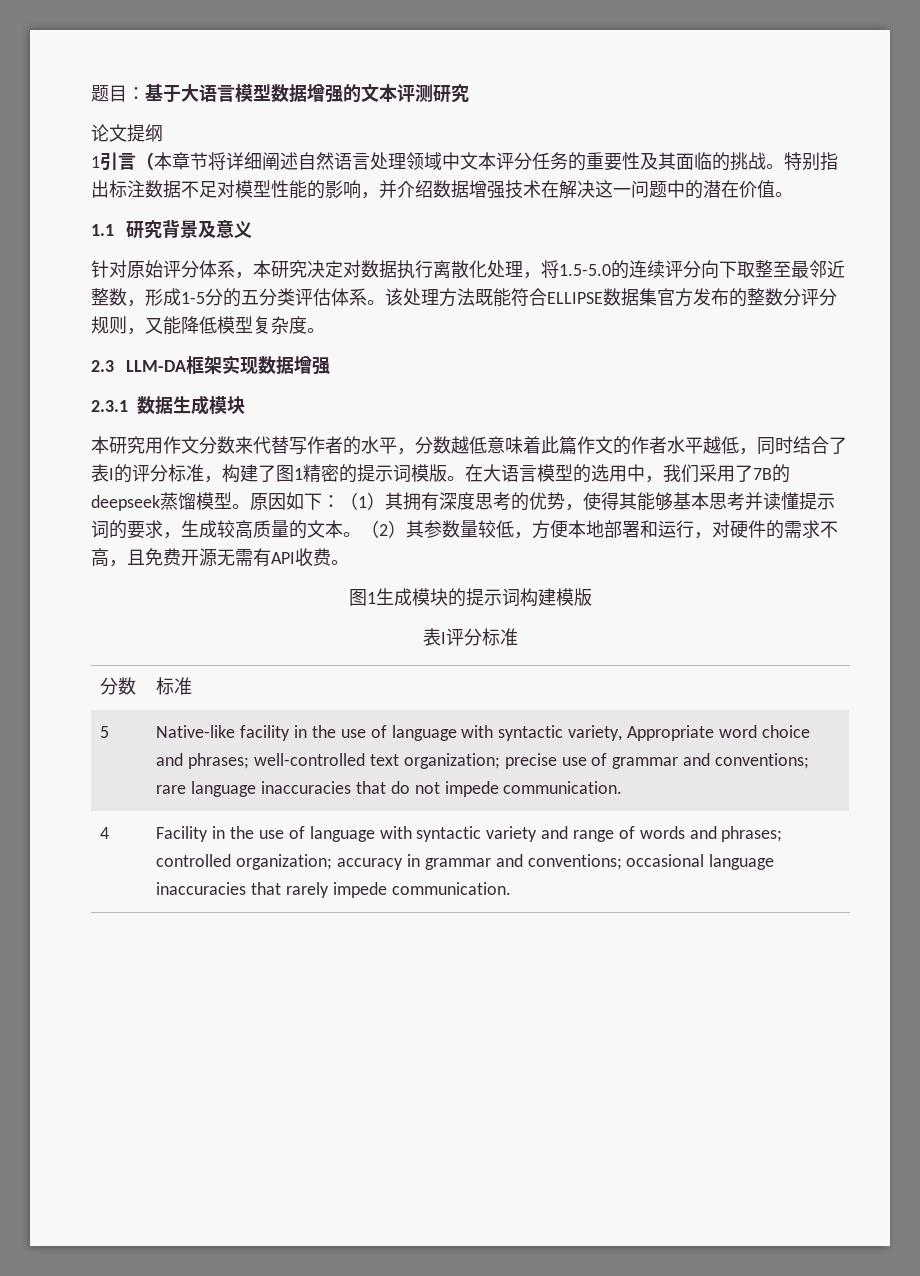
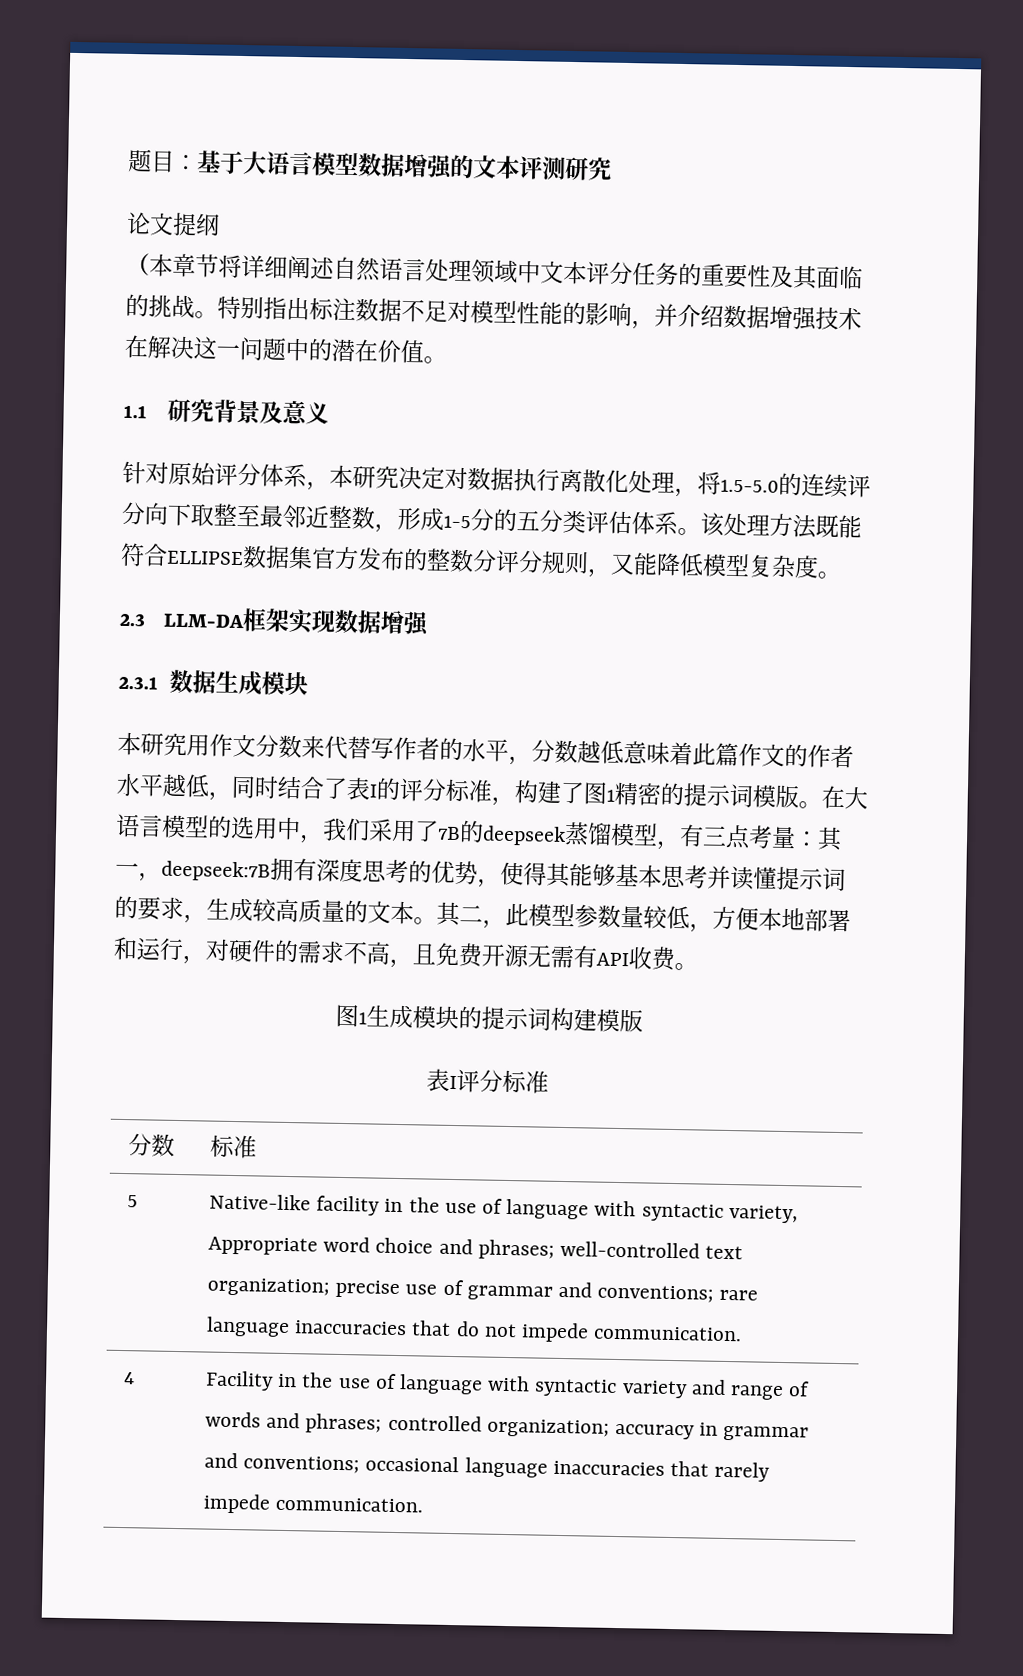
- 1引言（本章节将详细阐述自然语言处理领域中文本评分任务的重要性及其面临的挑战。
+ （本章节将详细阐述自然语言处理领域中文本评分任务的重要性及其面临的挑战。
- 在大语言模型的选用中，我们采用了7B的deepseek蒸馏模型。原因如下：（1）其拥有深度思考的优势，使得其能够基本思考并读懂提示词的要求，生成较高质量的文本。
+ 在大语言模型的选用中，我们采用了7B的deepseek蒸馏模型，有三点考量：其一，deepseek:7B拥有深度思考的优势，使得其能够基本思考并读懂提示词的要求，生成较高质量的文本。
- （2）其参数量较低，方便本地部署和运行，对硬件的需求不高，且免费开源无需有API收费。
+ 其二，此模型参数量较低，方便本地部署和运行，对硬件的需求不高，且免费开源无需有API收费。

